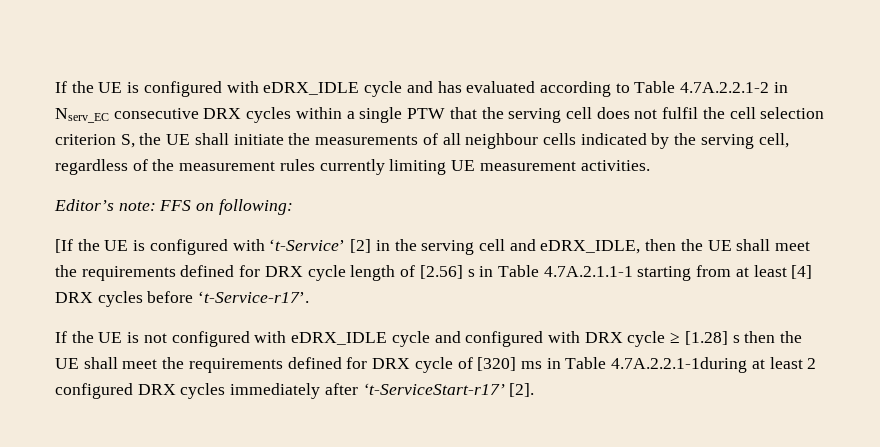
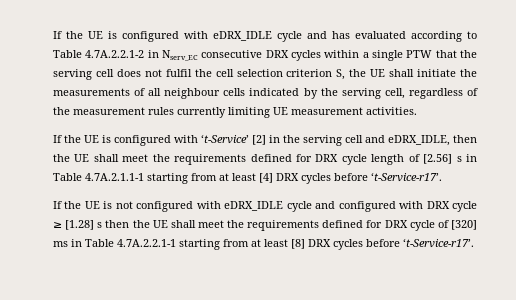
- Editor’s note: FFS on following:
- [If the UE is configured with ‘t-Service’ [2] in the serving cell and eDRX_IDLE, then the UE shall meet the requirements defined for DRX cycle length of [2.56] s in Table 4.7A.2.1.1-1 starting from at least [4] DRX cycles before ‘t-Service-r17’.
+ If the UE is configured with ‘t-Service’ [2] in the serving cell and eDRX_IDLE, then the UE shall meet the requirements defined for DRX cycle length of [2.56] s in Table 4.7A.2.1.1-1 starting from at least [4] DRX cycles before ‘t-Service-r17’.
- If the UE is not configured with eDRX_IDLE cycle and configured with DRX cycle ≥ [1.28] s then the UE shall meet the requirements defined for DRX cycle of [320] ms in Table 4.7A.2.2.1-1during at least 2 configured DRX cycles immediately after ‘t-ServiceStart-r17’ [2].
+ If the UE is not configured with eDRX_IDLE cycle and configured with DRX cycle ≥ [1.28] s then the UE shall meet the requirements defined for DRX cycle of [320] ms in Table 4.7A.2.2.1-1 starting from at least [8] DRX cycles before ‘t-Service-r17’.

